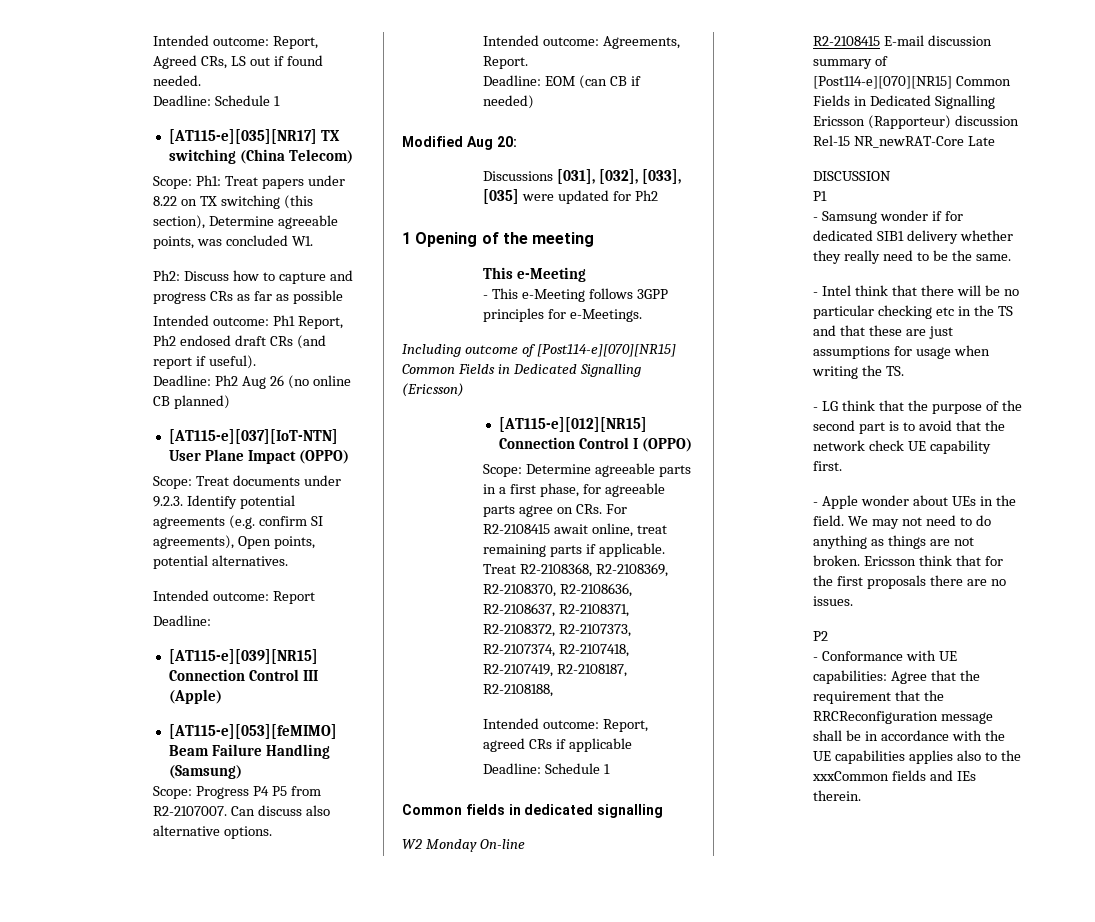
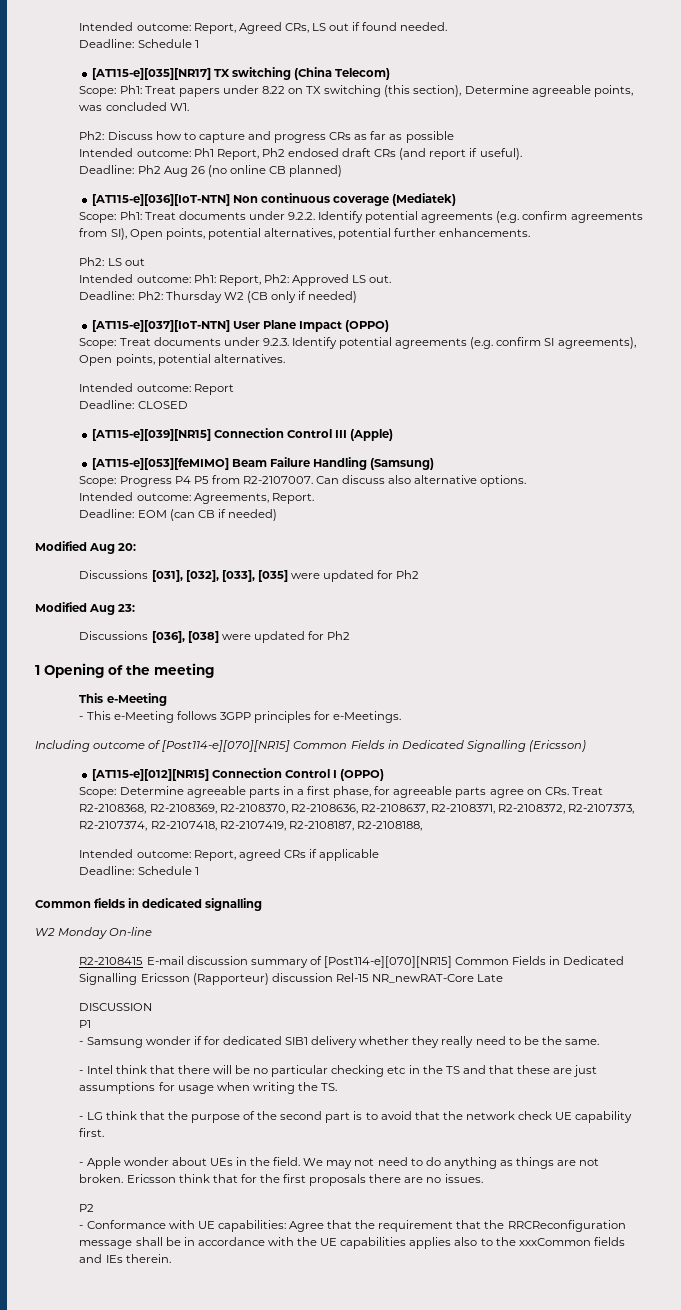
+ [AT115-e][036][IoT-NTN] Non continuous coverage (Mediatek)
+ Scope: Ph1: Treat documents under 9.2.2. Identify potential agreements (e.g. confirm agreements from SI), Open points, potential alternatives, potential further enhancements.
+ Ph2: LS out
+ Intended outcome: Ph1: Report, Ph2: Approved LS out.
+ Deadline: Ph2: Thursday W2 (CB only if needed)
  Intended outcome: Report
- Deadline:
+ Deadline: CLOSED
+ Modified Aug 23:
+ Discussions [036], [038] were updated for Ph2
- Scope: Determine agreeable parts in a first phase, for agreeable parts agree on CRs. For R2-2108415 await online, treat remaining parts if applicable. Treat R2-2108368, R2-2108369, R2-2108370, R2-2108636, R2-2108637, R2-2108371, R2-2108372, R2-2107373, R2-2107374, R2-2107418, R2-2107419, R2-2108187, R2-2108188,
+ Scope: Determine agreeable parts in a first phase, for agreeable parts agree on CRs. Treat R2-2108368, R2-2108369, R2-2108370, R2-2108636, R2-2108637, R2-2108371, R2-2108372, R2-2107373, R2-2107374, R2-2107418, R2-2107419, R2-2108187, R2-2108188,

